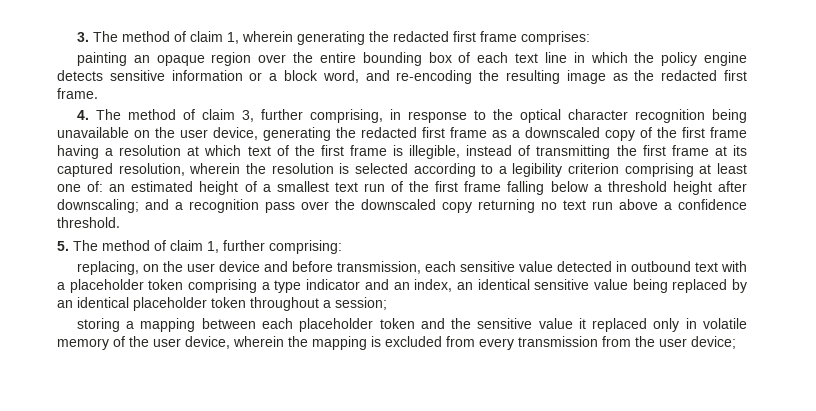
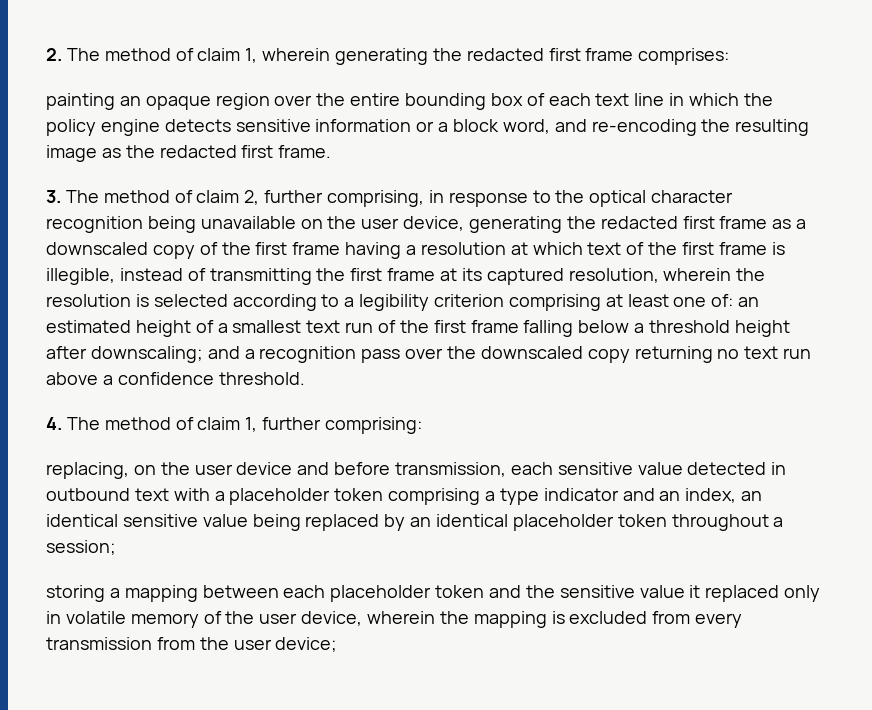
- 3. The method of claim 1, wherein generating the redacted first frame comprises:
+ 2. The method of claim 1, wherein generating the redacted first frame comprises:
- 4. The method of claim 3, further comprising, in response to the optical character recognition being unavailable on the user device, generating the redacted first frame as a downscaled copy of the first frame having a resolution at which text of the first frame is illegible, instead of transmitting the first frame at its captured resolution, wherein the resolution is selected according to a legibility criterion comprising at least one of:
+ 3. The method of claim 2, further comprising, in response to the optical character recognition being unavailable on the user device, generating the redacted first frame as a downscaled copy of the first frame having a resolution at which text of the first frame is illegible, instead of transmitting the first frame at its captured resolution, wherein the resolution is selected according to a legibility criterion comprising at least one of:
- 5. The method of claim 1, further comprising:
+ 4. The method of claim 1, further comprising:

